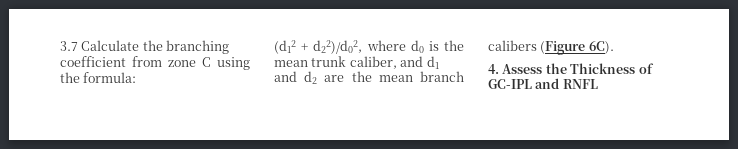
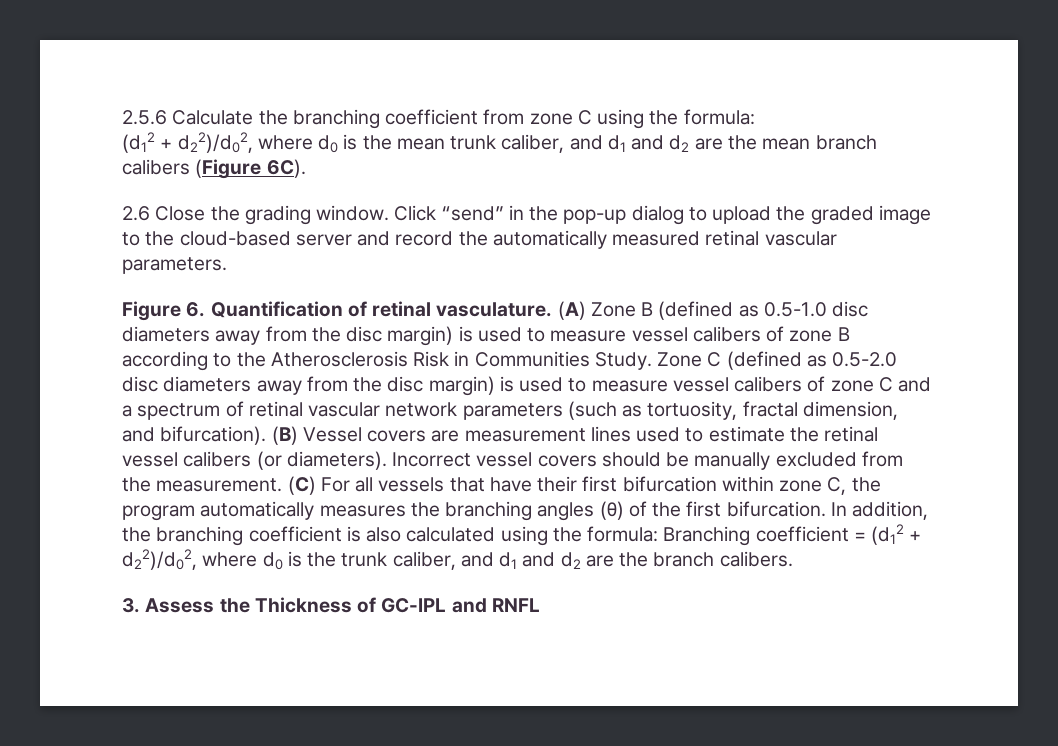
- 3.7 Calculate the branching coefficient from zone C using the formula:
+ 2.5.6 Calculate the branching coefficient from zone C using the formula:
- 4. Assess the Thickness of GC-IPL and RNFL
+ 2.6 Close the grading window. Click “send” in the pop-up dialog to upload the graded image to the cloud-based server and record the automatically measured retinal vascular parameters.
+ Figure 6. Quantification of retinal vasculature. (A) Zone B (defined as 0.5-1.0 disc diameters away from the disc margin) is used to measure vessel calibers of zone B according to the Atherosclerosis Risk in Communities Study. Zone C (defined as 0.5-2.0 disc diameters away from the disc margin) is used to measure vessel calibers of zone C and a spectrum of retinal vascular network parameters (such as tortuosity, fractal dimension, and bifurcation). (B) Vessel covers are measurement lines used to estimate the retinal vessel calibers (or diameters). Incorrect vessel covers should be manually excluded from the measurement. (C) For all vessels that have their first bifurcation within zone C, the program automatically measures the branching angles (θ) of the first bifurcation. In addition, the branching coefficient is also calculated using the formula: Branching coefficient = (d12 + d22)/d02, where d0 is the trunk caliber, and d1 and d2 are the branch calibers.
+ 3. Assess the Thickness of GC-IPL and RNFL

